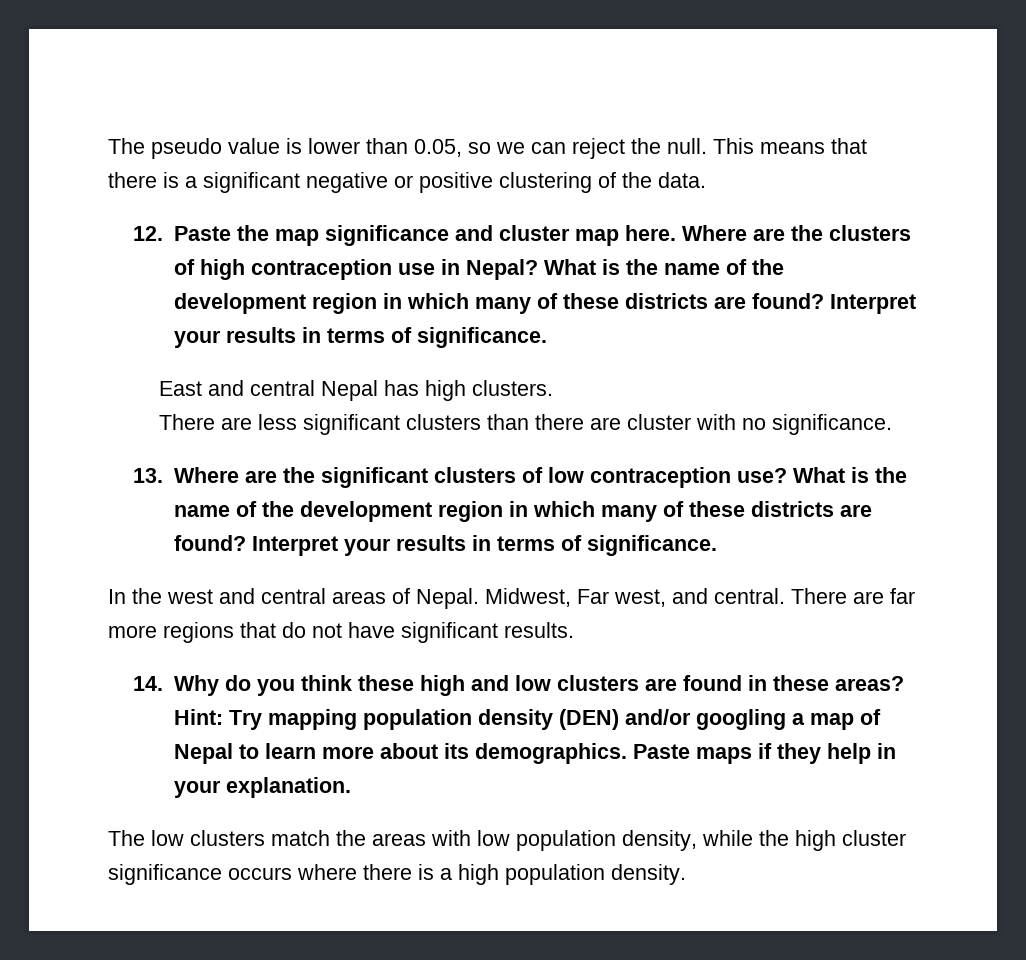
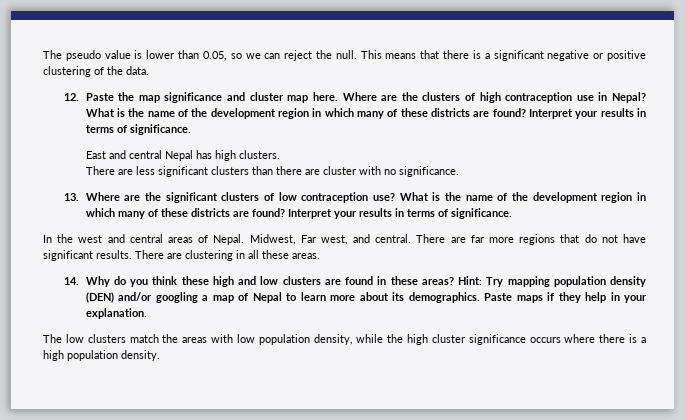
+ There are clustering in all these areas.

